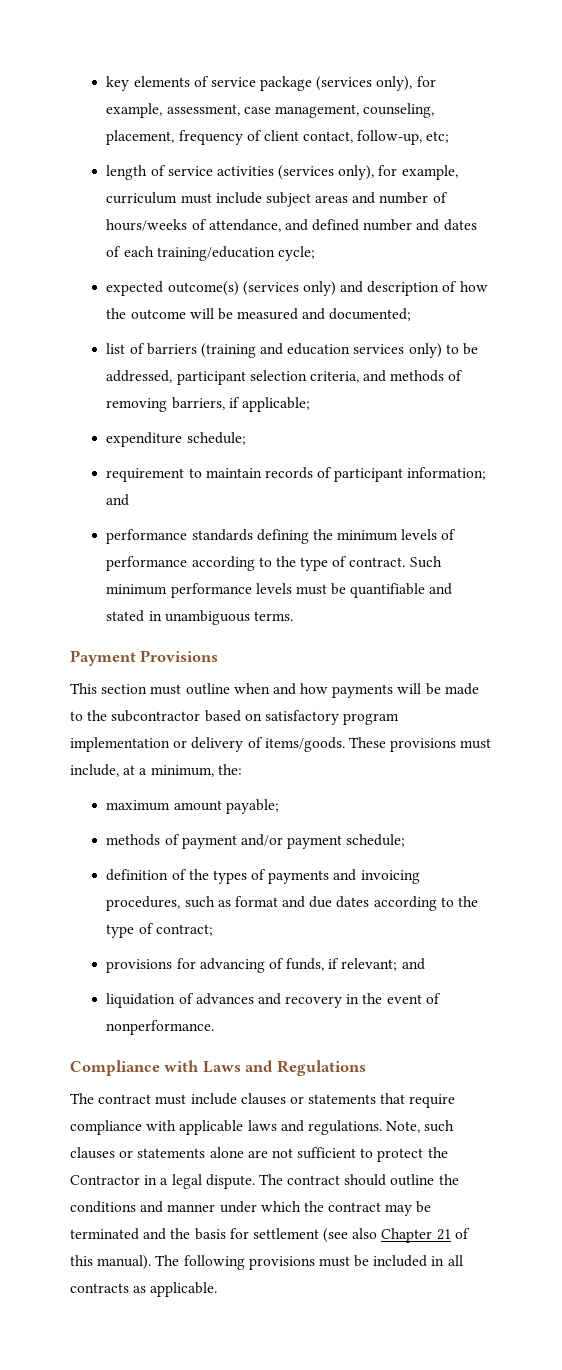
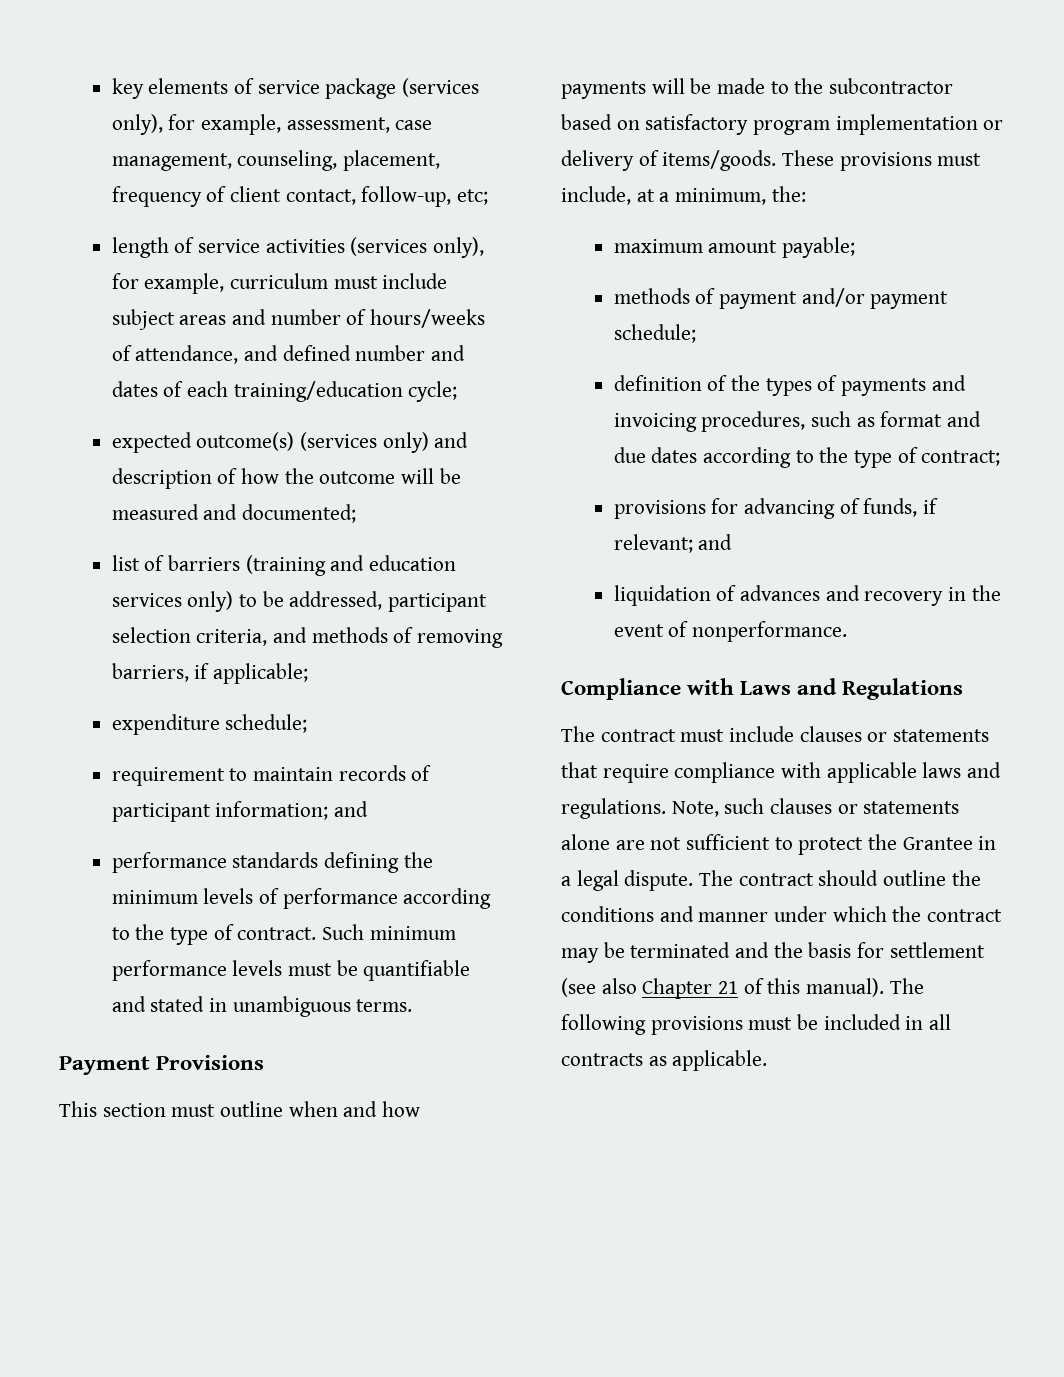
- Note, such clauses or statements alone are not sufficient to protect the Contractor in a legal dispute.
+ Note, such clauses or statements alone are not sufficient to protect the Grantee in a legal dispute.

